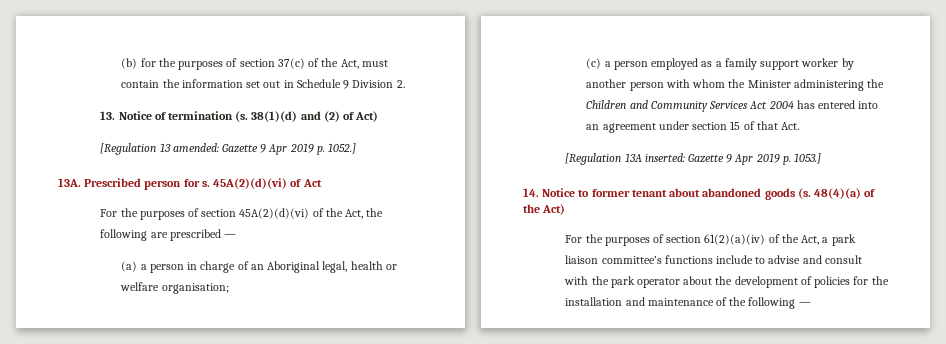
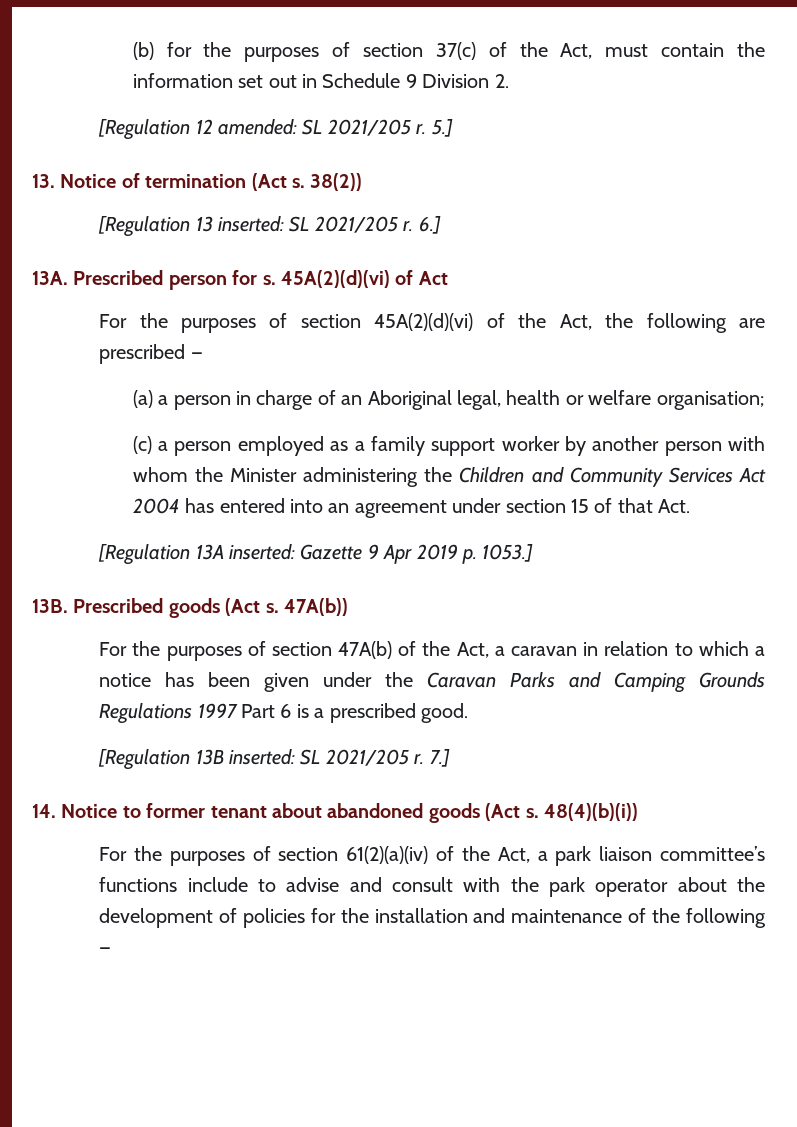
- 13. Notice of termination (s. 38(1)(d) and (2) of Act)
- [Regulation 13 amended: Gazette 9 Apr 2019 p. 1052.]
+ [Regulation 12 amended: SL 2021/205 r. 5.]
+ 13. Notice of termination (Act s. 38(2))
+ [Regulation 13 inserted: SL 2021/205 r. 6.]
+ 13B. Prescribed goods (Act s. 47A(b))
+ For the purposes of section 47A(b) of the Act, a caravan in relation to which a notice has been given under the Caravan Parks and Camping Grounds Regulations 1997 Part 6 is a prescribed good.
+ [Regulation 13B inserted: SL 2021/205 r. 7.]
- 14. Notice to former tenant about abandoned goods (s. 48(4)(a) of the Act)
+ 14. Notice to former tenant about abandoned goods (Act s. 48(4)(b)(i))

